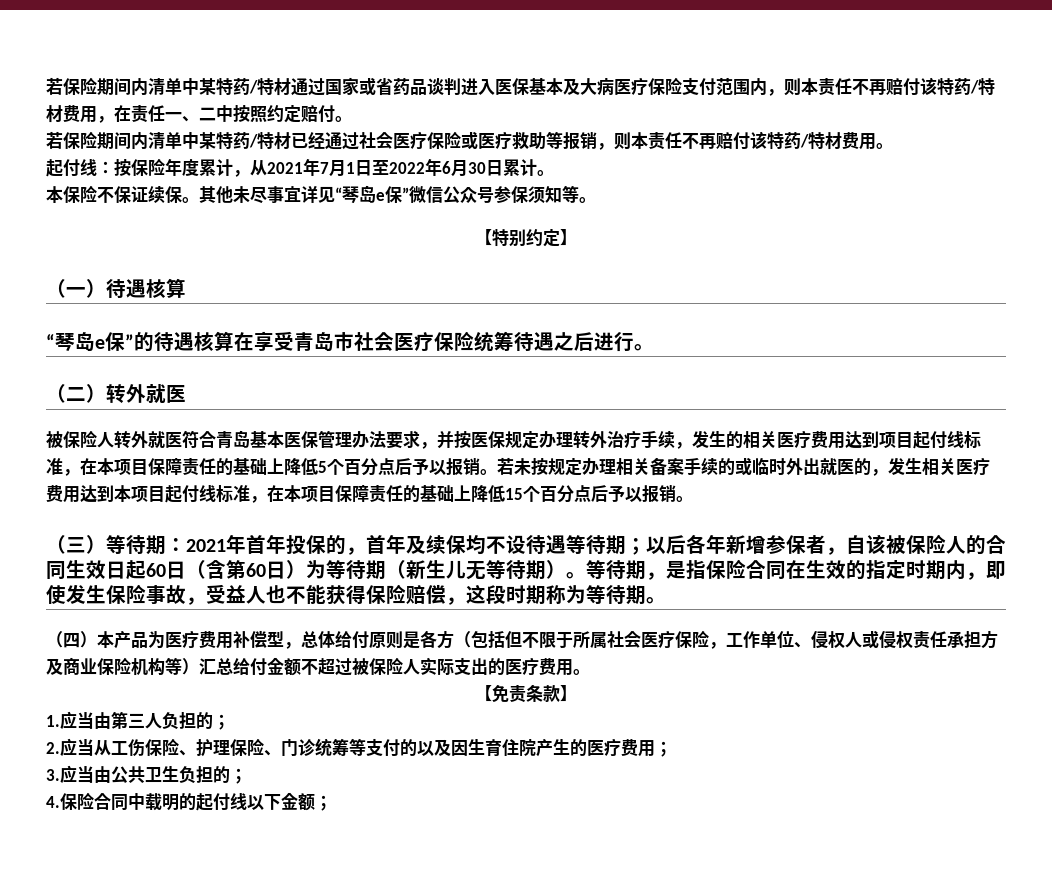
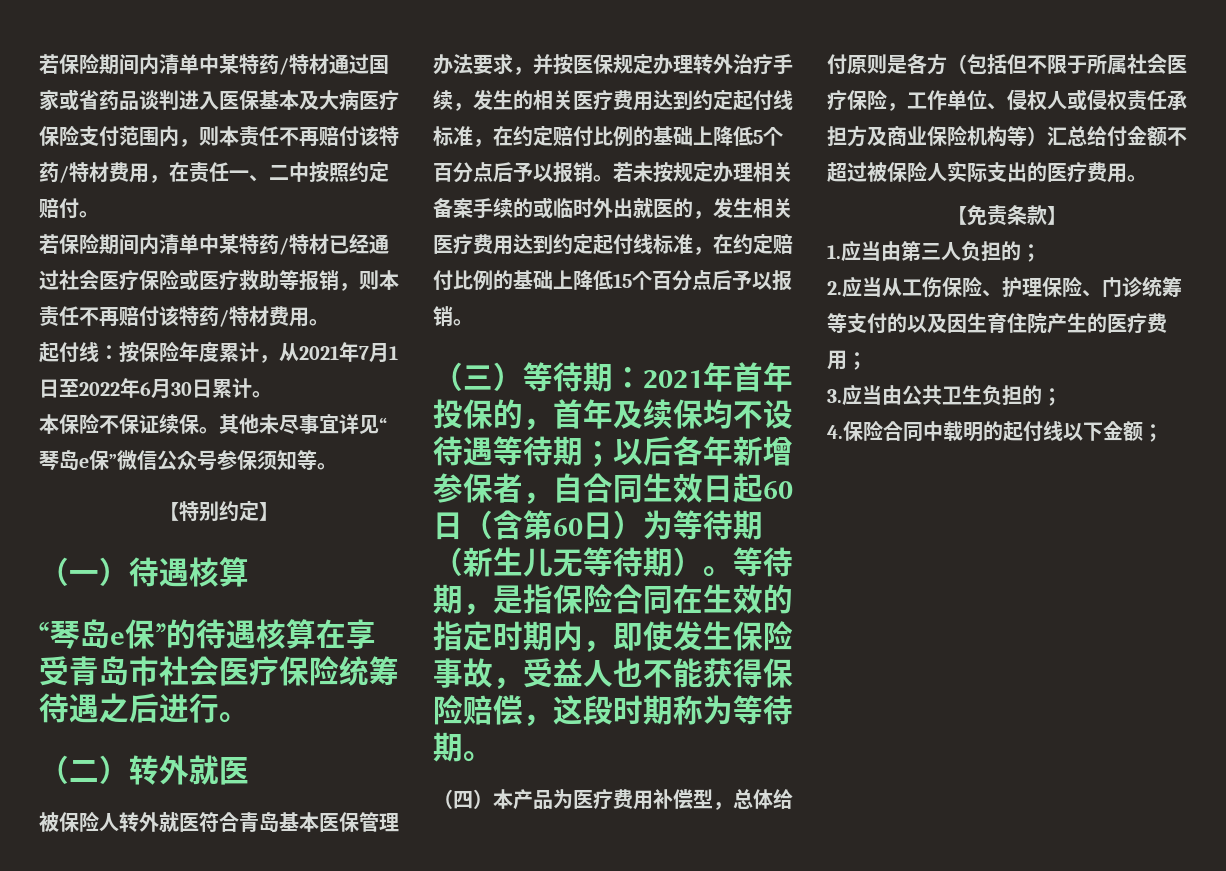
- 被保险人转外就医符合青岛基本医保管理办法要求，并按医保规定办理转外治疗手续，发生的相关医疗费用达到项目起付线标准，在本项目保障责任的基础上降低5个百分点后予以报销。
+ 被保险人转外就医符合青岛基本医保管理办法要求，并按医保规定办理转外治疗手续，发生的相关医疗费用达到约定起付线标准，在约定赔付比例的基础上降低5个百分点后予以报销。
- 若未按规定办理相关备案手续的或临时外出就医的，发生相关医疗费用达到本项目起付线标准，在本项目保障责任的基础上降低15个百分点后予以报销。
+ 若未按规定办理相关备案手续的或临时外出就医的，发生相关医疗费用达到约定起付线标准，在约定赔付比例的基础上降低15个百分点后予以报销。
- （三）等待期：2021年首年投保的，首年及续保均不设待遇等待期；以后各年新增参保者，自该被保险人的合同生效日起60日（含第60日）为等待期（新生儿无等待期）。
+ （三）等待期：2021年首年投保的，首年及续保均不设待遇等待期；以后各年新增参保者，自合同生效日起60日（含第60日）为等待期（新生儿无等待期）。

